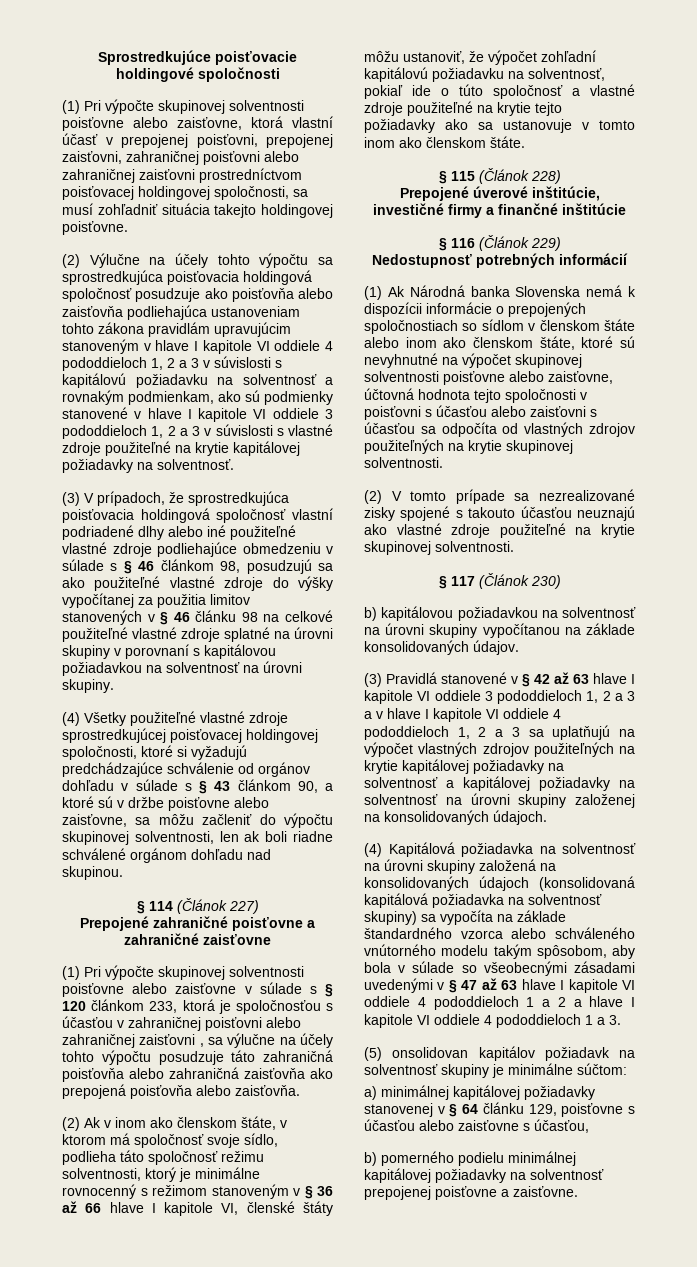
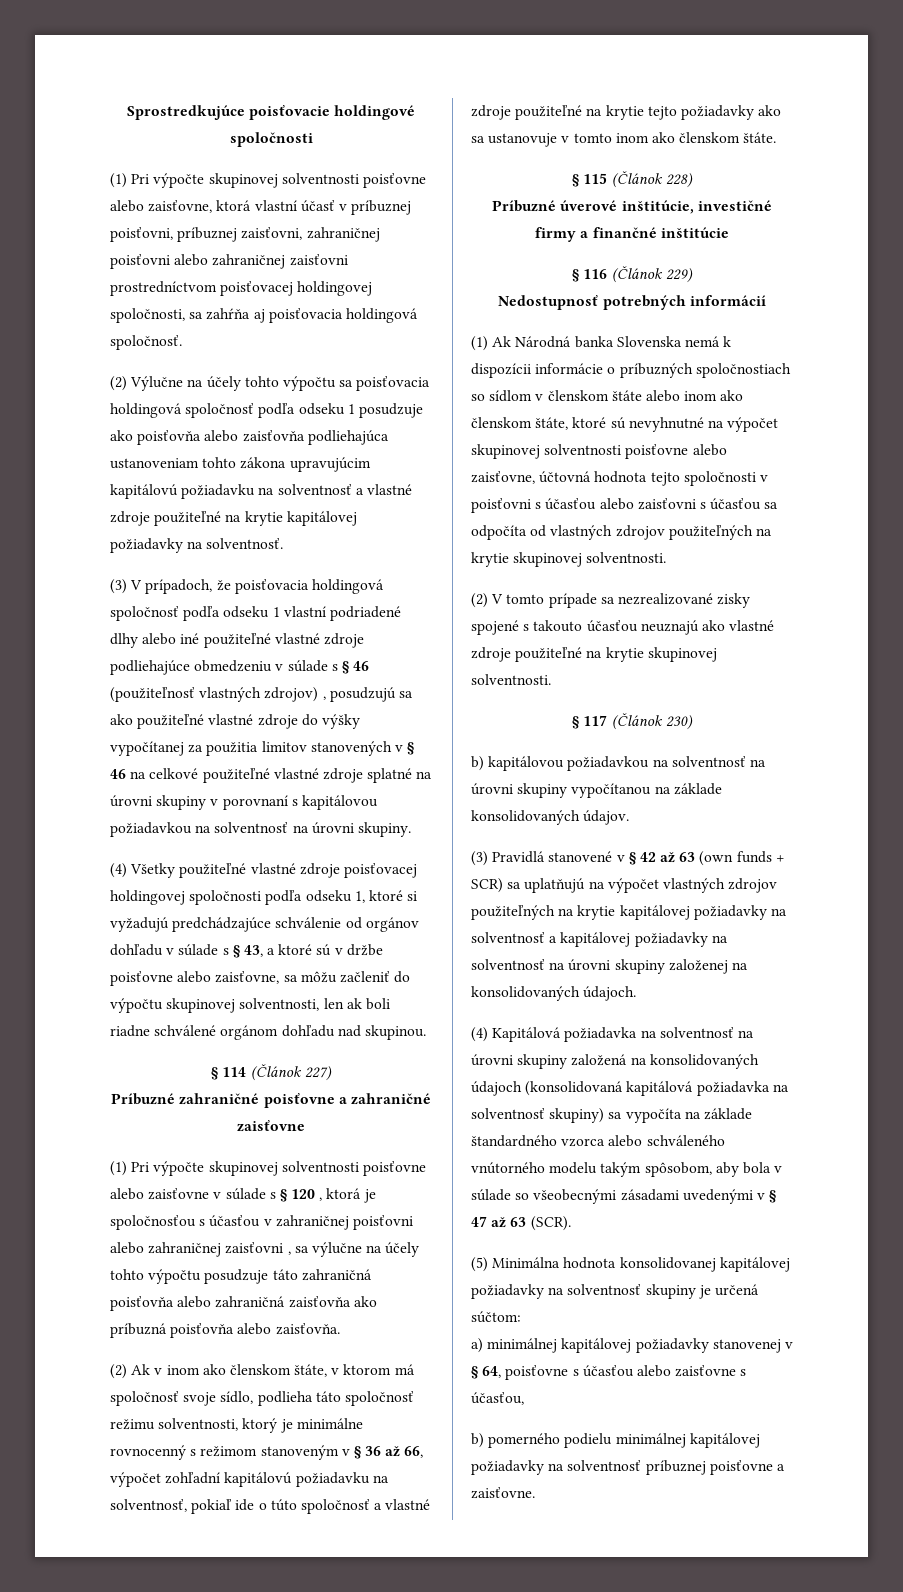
- (1) Pri výpočte skupinovej solventnosti poisťovne alebo zaisťovne, ktorá vlastní účasť v prepojenej poisťovni, prepojenej zaisťovni, zahraničnej poisťovni alebo zahraničnej zaisťovni prostredníctvom poisťovacej holdingovej spoločnosti, sa musí zohľadniť situácia takejto holdingovej poisťovne.
+ (1) Pri výpočte skupinovej solventnosti poisťovne alebo zaisťovne, ktorá vlastní účasť v príbuznej poisťovni, príbuznej zaisťovni, zahraničnej poisťovni alebo zahraničnej zaisťovni prostredníctvom poisťovacej holdingovej spoločnosti, sa zahŕňa aj poisťovacia holdingová spoločnosť.
- (2) Výlučne na účely tohto výpočtu sa sprostredkujúca poisťovacia holdingová spoločnosť posudzuje ako poisťovňa alebo zaisťovňa podliehajúca ustanoveniam tohto zákona pravidlám upravujúcim stanoveným v hlave I kapitole VI oddiele 4 pododdieloch 1, 2 a 3 v súvislosti s kapitálovú požiadavku na solventnosť a rovnakým podmienkam, ako sú podmienky stanovené v hlave I kapitole VI oddiele 3 pododdieloch 1, 2 a 3 v súvislosti s vlastné zdroje použiteľné na krytie kapitálovej požiadavky na solventnosť.
+ (2) Výlučne na účely tohto výpočtu sa poisťovacia holdingová spoločnosť podľa odseku 1 posudzuje ako poisťovňa alebo zaisťovňa podliehajúca ustanoveniam tohto zákona upravujúcim kapitálovú požiadavku na solventnosť a vlastné zdroje použiteľné na krytie kapitálovej požiadavky na solventnosť.
- (3) V prípadoch, že sprostredkujúca poisťovacia holdingová spoločnosť vlastní podriadené dlhy alebo iné použiteľné vlastné zdroje podliehajúce obmedzeniu v súlade s § 46 článkom 98, posudzujú sa ako použiteľné vlastné zdroje do výšky vypočítanej za použitia limitov stanovených v § 46 článku 98 na celkové použiteľné vlastné zdroje splatné na úrovni skupiny v porovnaní s kapitálovou požiadavkou na solventnosť na úrovni skupiny.
+ (3) V prípadoch, že poisťovacia holdingová spoločnosť podľa odseku 1 vlastní podriadené dlhy alebo iné použiteľné vlastné zdroje podliehajúce obmedzeniu v súlade s § 46 (použiteľnosť vlastných zdrojov) , posudzujú sa ako použiteľné vlastné zdroje do výšky vypočítanej za použitia limitov stanovených v § 46 na celkové použiteľné vlastné zdroje splatné na úrovni skupiny v porovnaní s kapitálovou požiadavkou na solventnosť na úrovni skupiny.
- (4) Všetky použiteľné vlastné zdroje sprostredkujúcej poisťovacej holdingovej spoločnosti, ktoré si vyžadujú predchádzajúce schválenie od orgánov dohľadu v súlade s § 43 článkom 90, a ktoré sú v držbe poisťovne alebo zaisťovne, sa môžu začleniť do výpočtu skupinovej solventnosti, len ak boli riadne schválené orgánom dohľadu nad skupinou.
+ (4) Všetky použiteľné vlastné zdroje poisťovacej holdingovej spoločnosti podľa odseku 1, ktoré si vyžadujú predchádzajúce schválenie od orgánov dohľadu v súlade s § 43, a ktoré sú v držbe poisťovne alebo zaisťovne, sa môžu začleniť do výpočtu skupinovej solventnosti, len ak boli riadne schválené orgánom dohľadu nad skupinou.
- Prepojené zahraničné poisťovne a zahraničné zaisťovne
+ Príbuzné zahraničné poisťovne a zahraničné zaisťovne
- (1) Pri výpočte skupinovej solventnosti poisťovne alebo zaisťovne v súlade s § 120 článkom 233, ktorá je spoločnosťou s účasťou v zahraničnej poisťovni alebo zahraničnej zaisťovni , sa výlučne na účely tohto výpočtu posudzuje táto zahraničná poisťovňa alebo zahraničná zaisťovňa ako prepojená poisťovňa alebo zaisťovňa.
+ (1) Pri výpočte skupinovej solventnosti poisťovne alebo zaisťovne v súlade s § 120 , ktorá je spoločnosťou s účasťou v zahraničnej poisťovni alebo zahraničnej zaisťovni , sa výlučne na účely tohto výpočtu posudzuje táto zahraničná poisťovňa alebo zahraničná zaisťovňa ako príbuzná poisťovňa alebo zaisťovňa.
- (2) Ak v inom ako členskom štáte, v ktorom má spoločnosť svoje sídlo, podlieha táto spoločnosť režimu solventnosti, ktorý je minimálne rovnocenný s režimom stanoveným v § 36 až 66 hlave I kapitole VI, členské štáty môžu ustanoviť, že výpočet zohľadní kapitálovú požiadavku na solventnosť, pokiaľ ide o túto spoločnosť a vlastné zdroje použiteľné na krytie tejto požiadavky ako sa ustanovuje v tomto inom ako členskom štáte.
+ (2) Ak v inom ako členskom štáte, v ktorom má spoločnosť svoje sídlo, podlieha táto spoločnosť režimu solventnosti, ktorý je minimálne rovnocenný s režimom stanoveným v § 36 až 66, výpočet zohľadní kapitálovú požiadavku na solventnosť, pokiaľ ide o túto spoločnosť a vlastné zdroje použiteľné na krytie tejto požiadavky ako sa ustanovuje v tomto inom ako členskom štáte.
- Prepojené úverové inštitúcie, investičné firmy a finančné inštitúcie
+ Príbuzné úverové inštitúcie, investičné firmy a finančné inštitúcie
- (1) Ak Národná banka Slovenska nemá k dispozícii informácie o prepojených spoločnostiach so sídlom v členskom štáte alebo inom ako členskom štáte, ktoré sú nevyhnutné na výpočet skupinovej solventnosti poisťovne alebo zaisťovne, účtovná hodnota tejto spoločnosti v poisťovni s účasťou alebo zaisťovni s účasťou sa odpočíta od vlastných zdrojov použiteľných na krytie skupinovej solventnosti.
+ (1) Ak Národná banka Slovenska nemá k dispozícii informácie o príbuzných spoločnostiach so sídlom v členskom štáte alebo inom ako členskom štáte, ktoré sú nevyhnutné na výpočet skupinovej solventnosti poisťovne alebo zaisťovne, účtovná hodnota tejto spoločnosti v poisťovni s účasťou alebo zaisťovni s účasťou sa odpočíta od vlastných zdrojov použiteľných na krytie skupinovej solventnosti.
- (3) Pravidlá stanovené v § 42 až 63 hlave I kapitole VI oddiele 3 pododdieloch 1, 2 a 3 a v hlave I kapitole VI oddiele 4 pododdieloch 1, 2 a 3 sa uplatňujú na výpočet vlastných zdrojov použiteľných na krytie kapitálovej požiadavky na solventnosť a kapitálovej požiadavky na solventnosť na úrovni skupiny založenej na konsolidovaných údajoch.
+ (3) Pravidlá stanovené v § 42 až 63 (own funds + SCR) sa uplatňujú na výpočet vlastných zdrojov použiteľných na krytie kapitálovej požiadavky na solventnosť a kapitálovej požiadavky na solventnosť na úrovni skupiny založenej na konsolidovaných údajoch.
- (4) Kapitálová požiadavka na solventnosť na úrovni skupiny založená na konsolidovaných údajoch (konsolidovaná kapitálová požiadavka na solventnosť skupiny) sa vypočíta na základe štandardného vzorca alebo schváleného vnútorného modelu takým spôsobom, aby bola v súlade so všeobecnými zásadami uvedenými v § 47 až 63 hlave I kapitole VI oddiele 4 pododdieloch 1 a 2 a hlave I kapitole VI oddiele 4 pododdieloch 1 a 3.
- (5) onsolidovan kapitálov požiadavk na solventnosť skupiny je minimálne súčtom:
+ (4) Kapitálová požiadavka na solventnosť na úrovni skupiny založená na konsolidovaných údajoch (konsolidovaná kapitálová požiadavka na solventnosť skupiny) sa vypočíta na základe štandardného vzorca alebo schváleného vnútorného modelu takým spôsobom, aby bola v súlade so všeobecnými zásadami uvedenými v § 47 až 63 (SCR).
+ (5) Minimálna hodnota konsolidovanej kapitálovej požiadavky na solventnosť skupiny je určená súčtom:
- a) minimálnej kapitálovej požiadavky stanovenej v § 64 článku 129, poisťovne s účasťou alebo zaisťovne s účasťou,
+ a) minimálnej kapitálovej požiadavky stanovenej v § 64, poisťovne s účasťou alebo zaisťovne s účasťou,
- b) pomerného podielu minimálnej kapitálovej požiadavky na solventnosť prepojenej poisťovne a zaisťovne.
+ b) pomerného podielu minimálnej kapitálovej požiadavky na solventnosť príbuznej poisťovne a zaisťovne.

